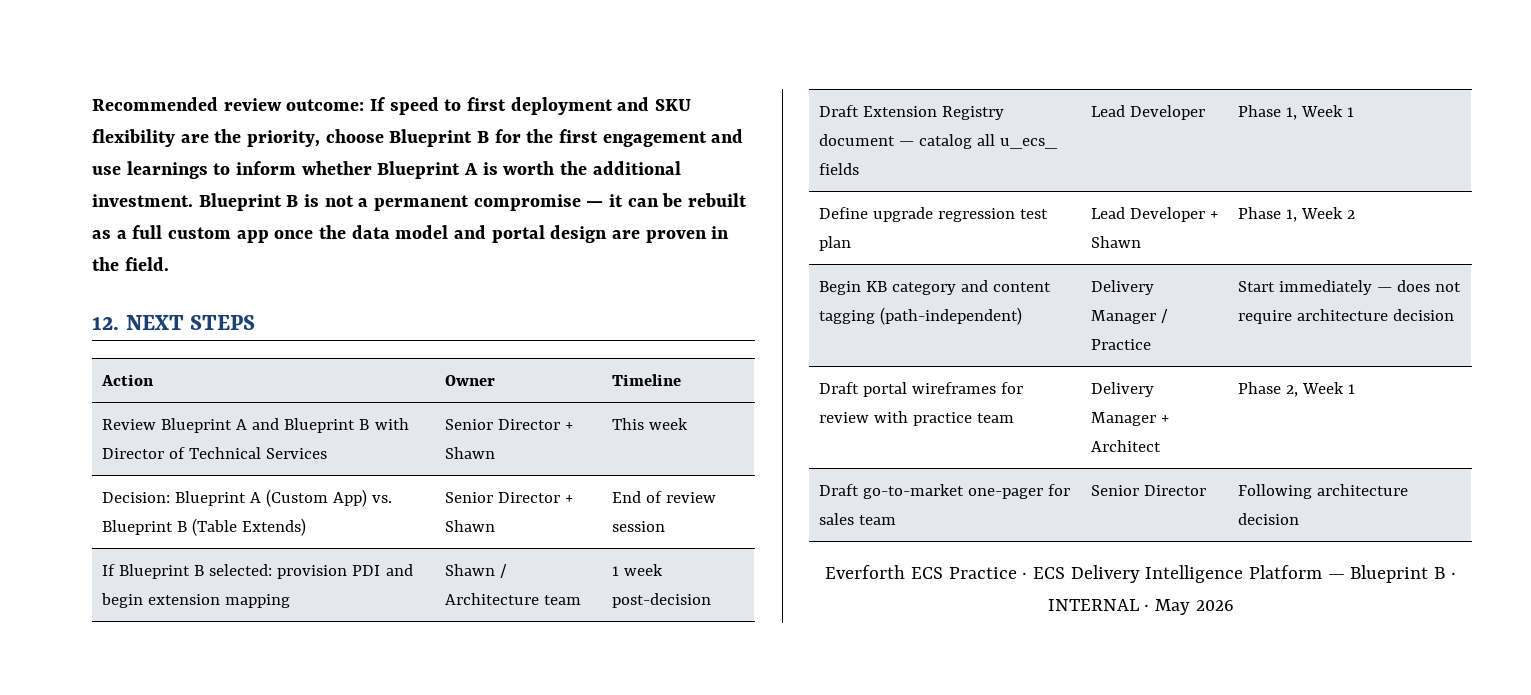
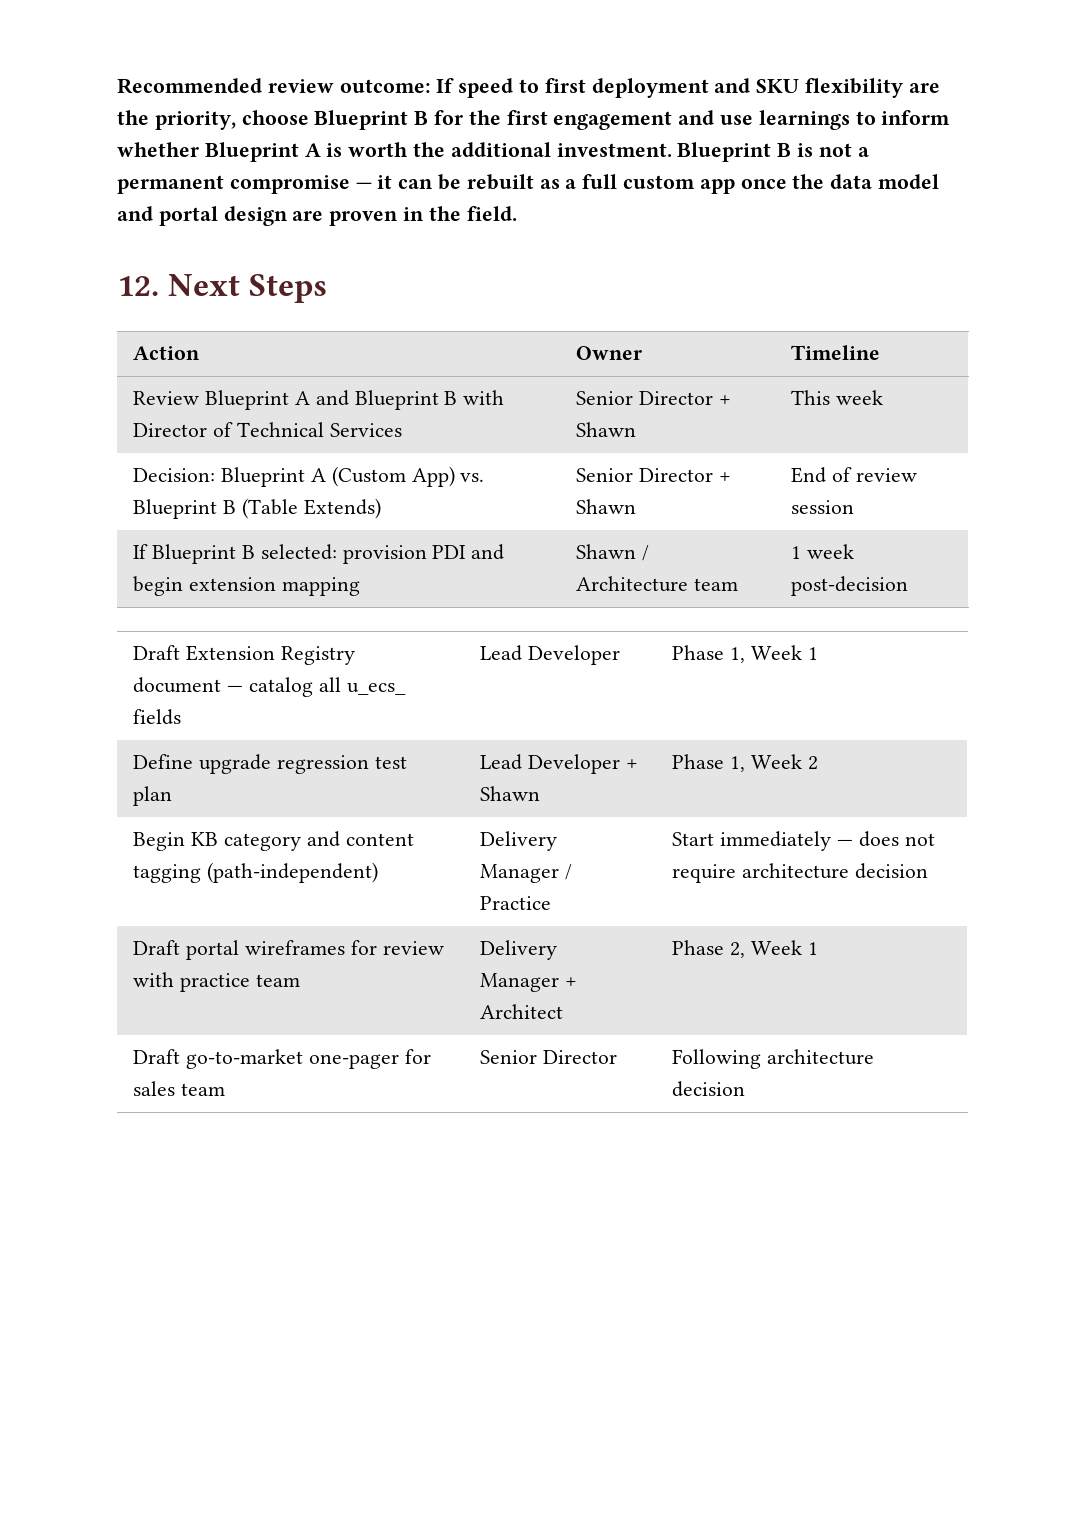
- 12. NEXT STEPS
+ 12. Next Steps
- Everforth ECS Practice · ECS Delivery Intelligence Platform — Blueprint B · INTERNAL · May 2026

